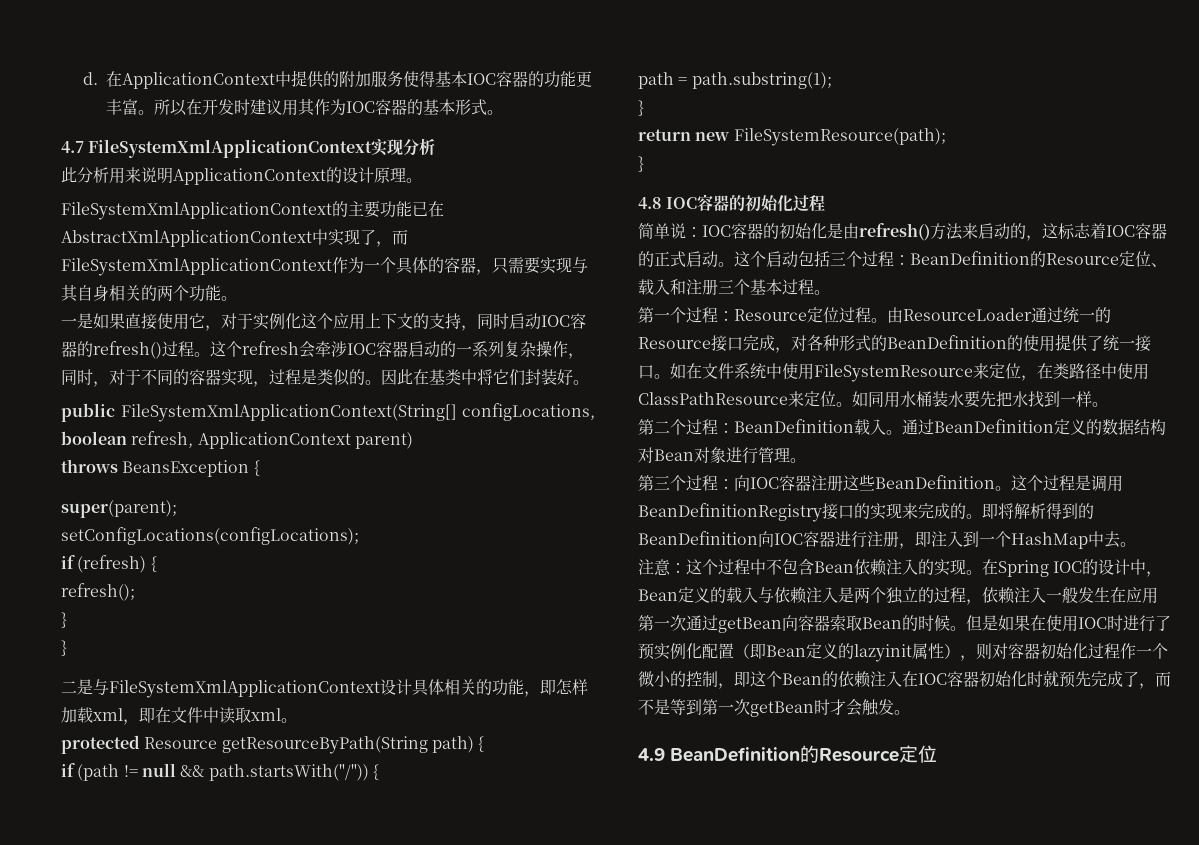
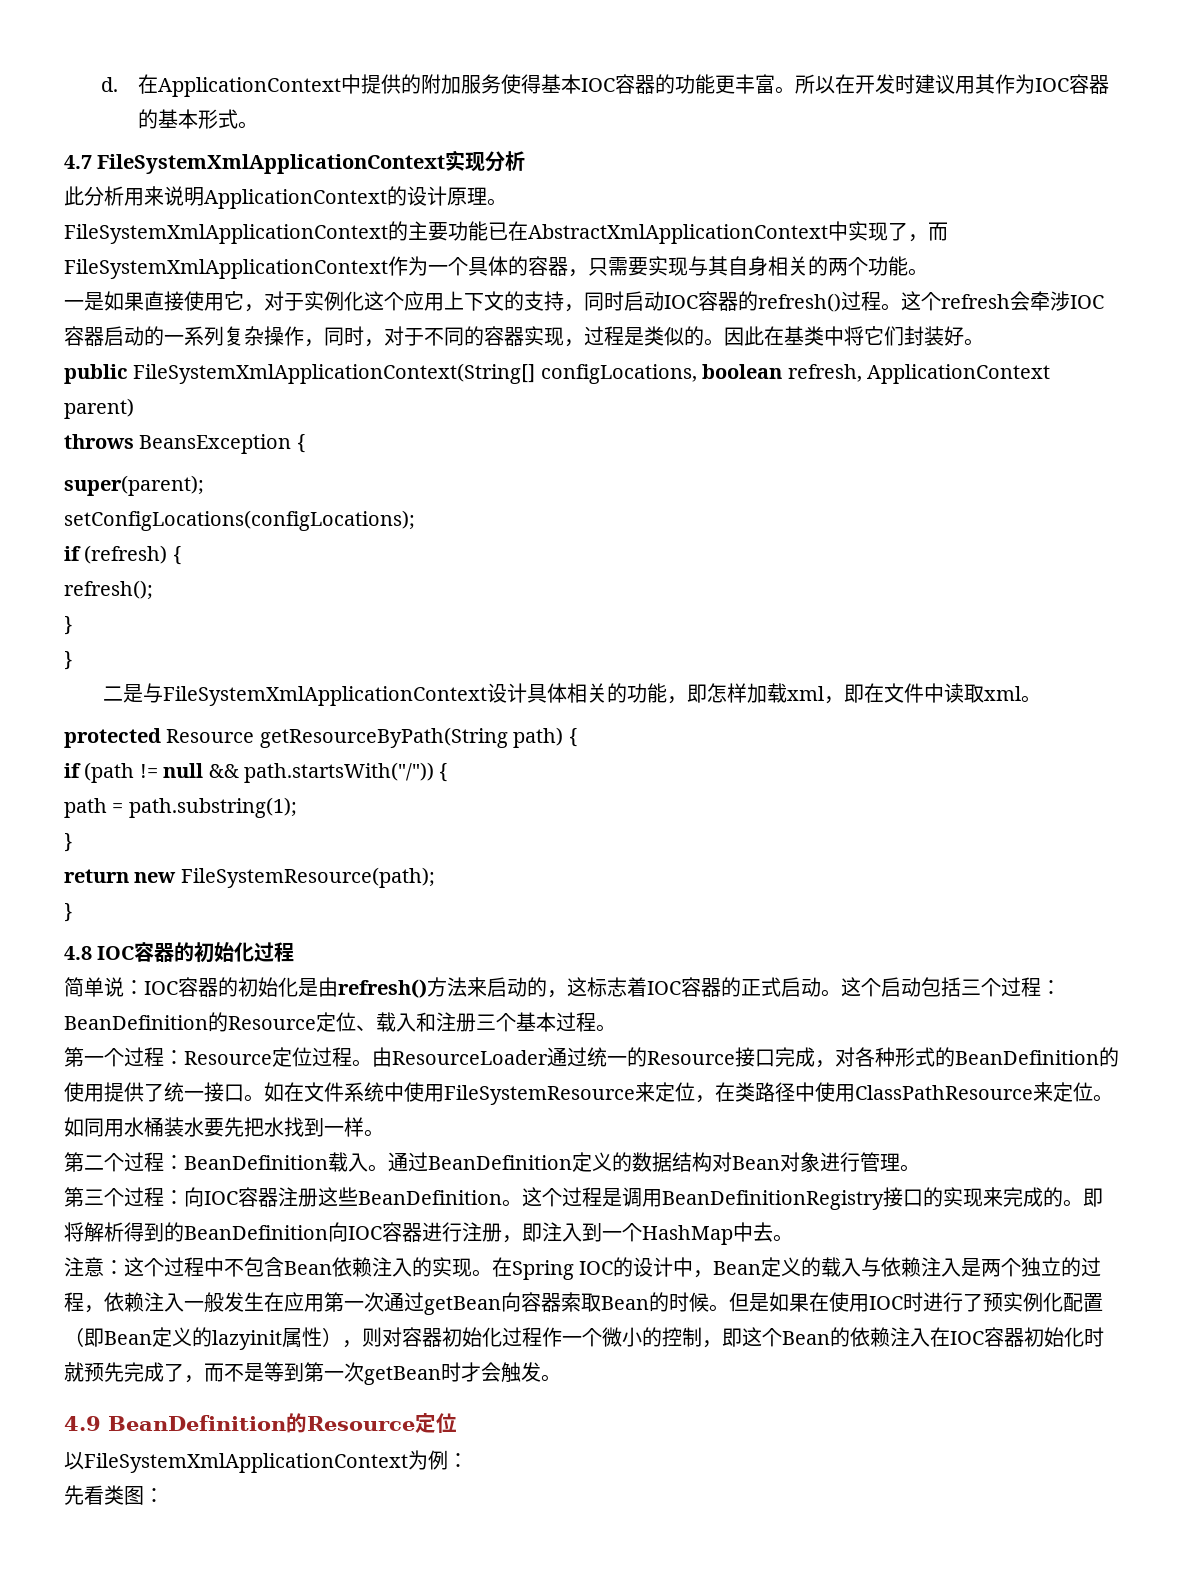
+ 以FileSystemXmlApplicationContext为例：
+ 先看类图：

